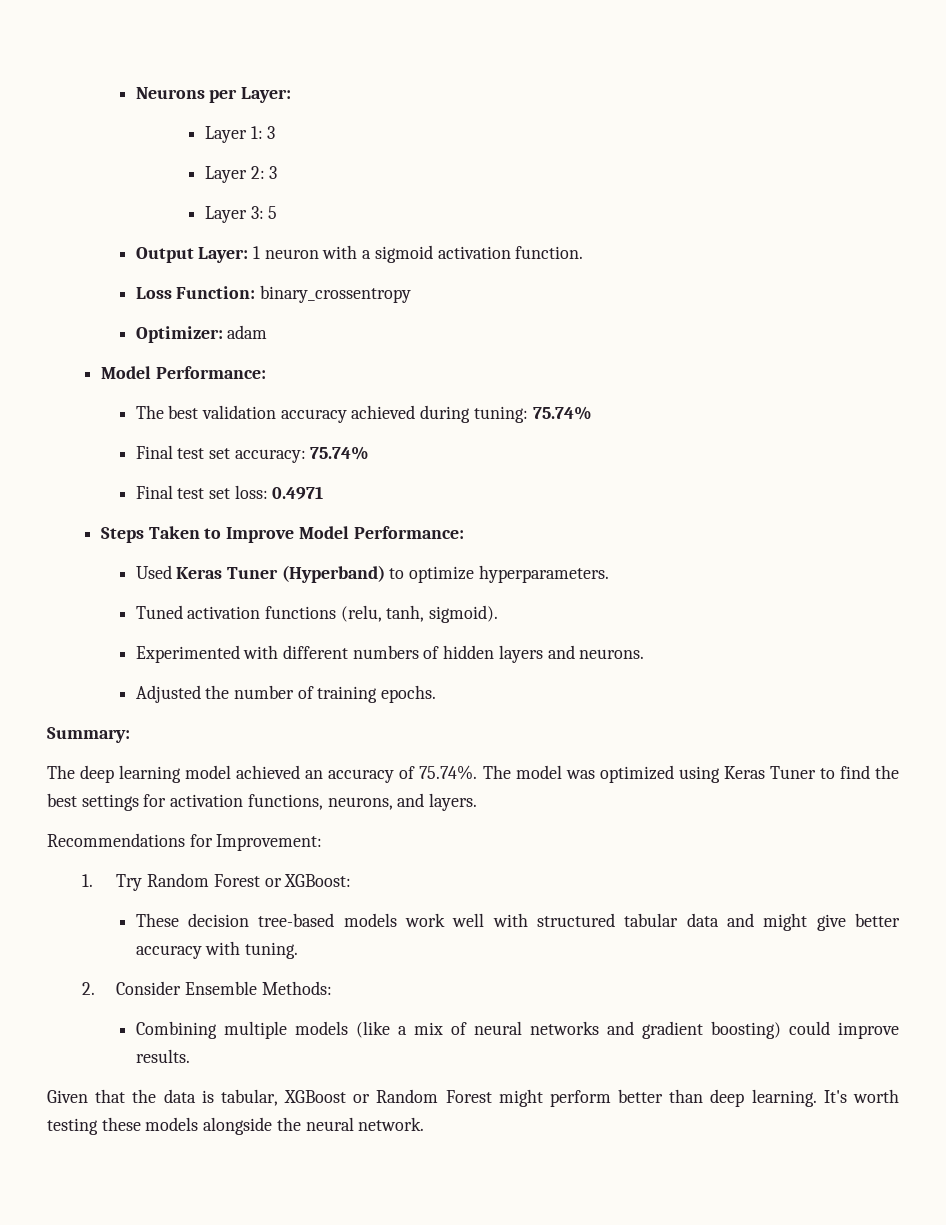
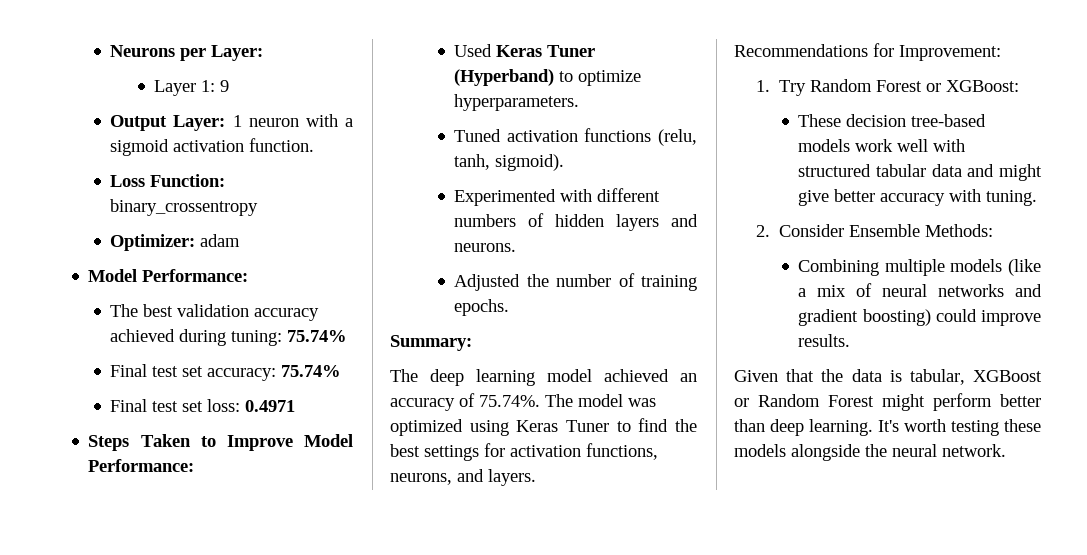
- Layer 1: 3
- Layer 2: 3
- Layer 3: 5
+ Layer 1: 9

